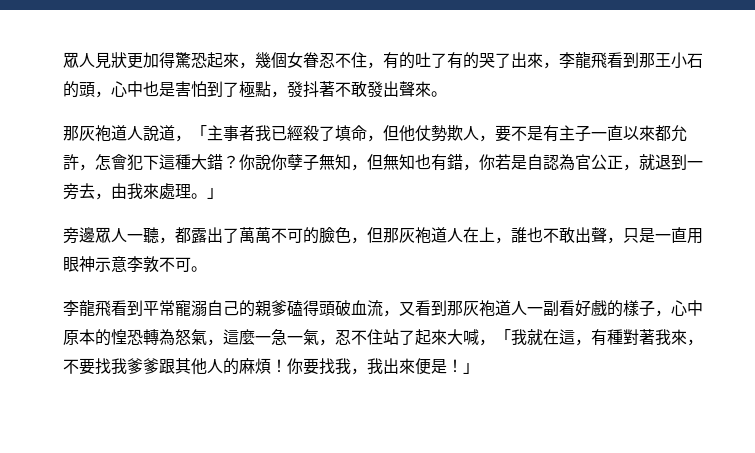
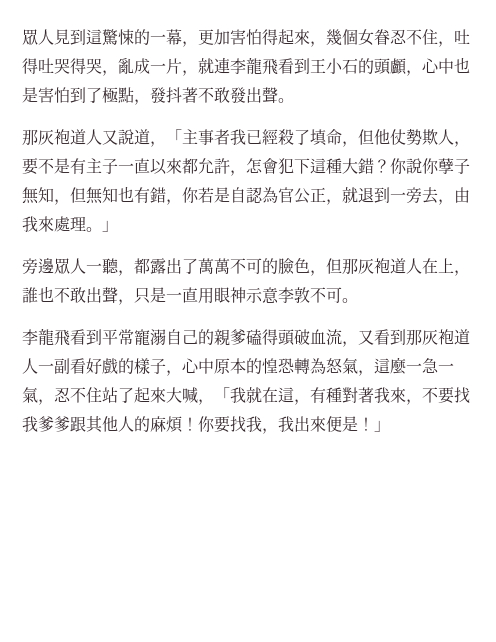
- 眾人見狀更加得驚恐起來，幾個女眷忍不住，有的吐了有的哭了出來，李龍飛看到那王小石的頭，心中也是害怕到了極點，發抖著不敢發出聲來。
+ 眾人見到這驚悚的一幕，更加害怕得起來，幾個女眷忍不住，吐得吐哭得哭，亂成一片，就連李龍飛看到王小石的頭顱，心中也是害怕到了極點，發抖著不敢發出聲。
- 那灰袍道人說道，「主事者我已經殺了填命，但他仗勢欺人，要不是有主子一直以來都允許，怎會犯下這種大錯？
+ 那灰袍道人又說道，「主事者我已經殺了填命，但他仗勢欺人，要不是有主子一直以來都允許，怎會犯下這種大錯？

